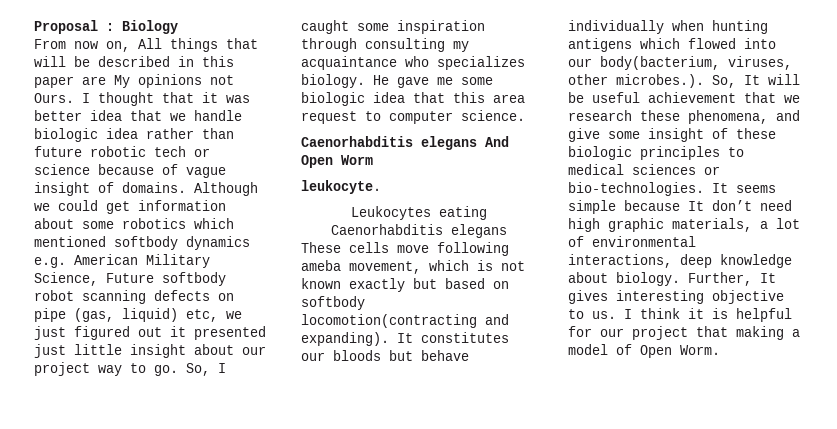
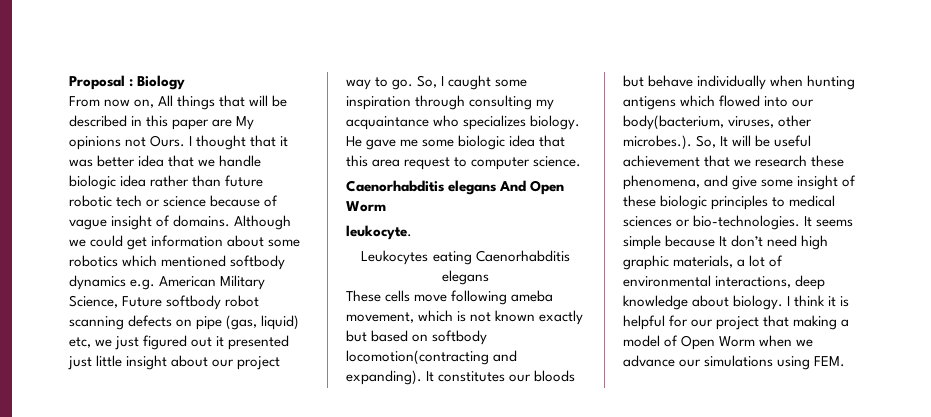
- Further, It gives interesting objective to us.
- I think it is helpful for our project that making a model of Open Worm.
+ I think it is helpful for our project that making a model of Open Worm when we advance our simulations using FEM.

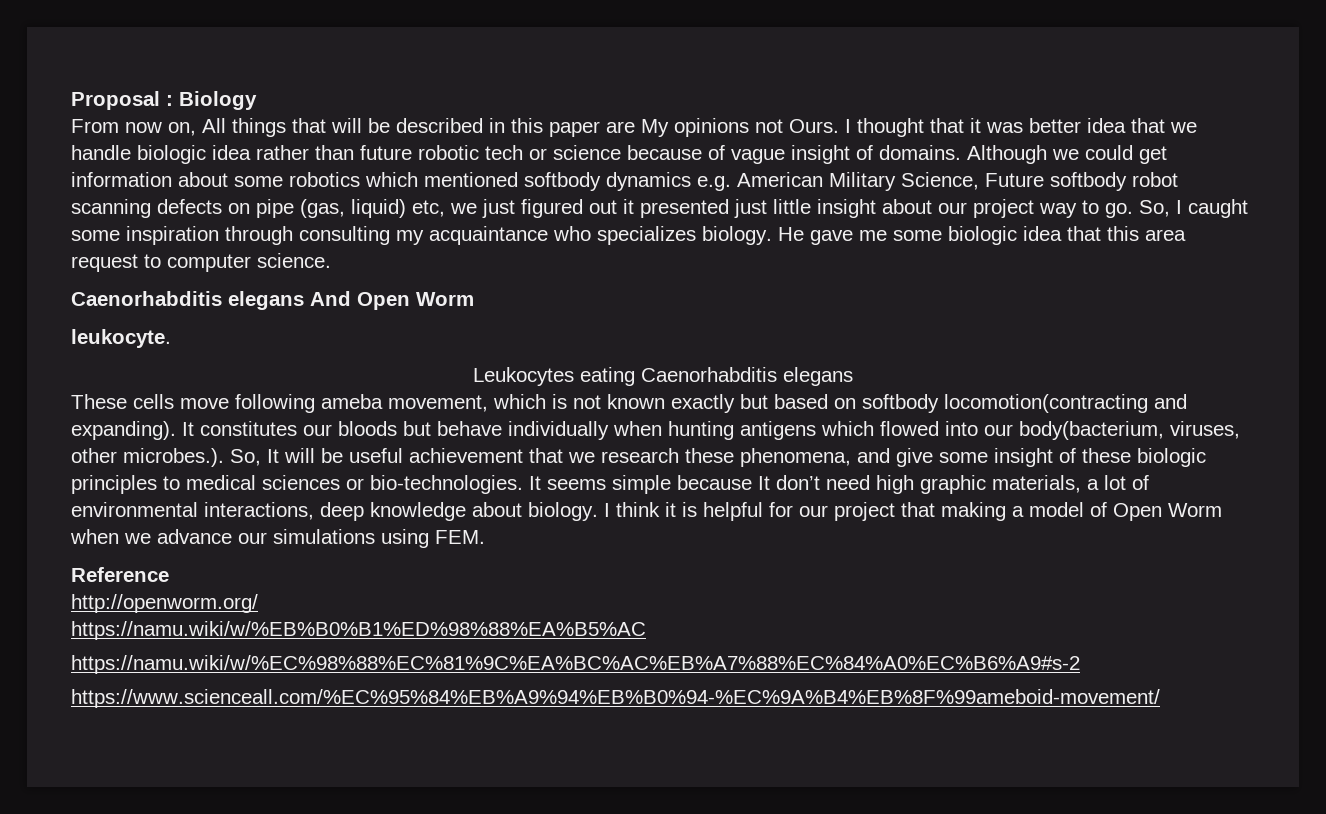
+ Reference
+ http://openworm.org/
+ https://namu.wiki/w/%EB%B0%B1%ED%98%88%EA%B5%AC
+ https://namu.wiki/w/%EC%98%88%EC%81%9C%EA%BC%AC%EB%A7%88%EC%84%A0%EC%B6%A9#s-2
+ https://www.scienceall.com/%EC%95%84%EB%A9%94%EB%B0%94-%EC%9A%B4%EB%8F%99ameboid-movement/

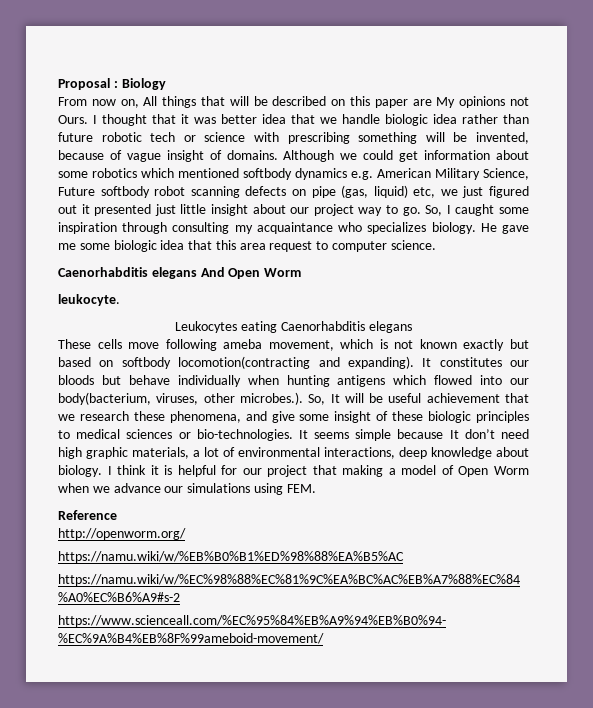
- From now on, All things that will be described in this paper are My opinions not Ours.
+ From now on, All things that will be described on this paper are My opinions not Ours.
- I thought that it was better idea that we handle biologic idea rather than future robotic tech or science because of vague insight of domains.
+ I thought that it was better idea that we handle biologic idea rather than future robotic tech or science with prescribing something will be invented, because of vague insight of domains.

